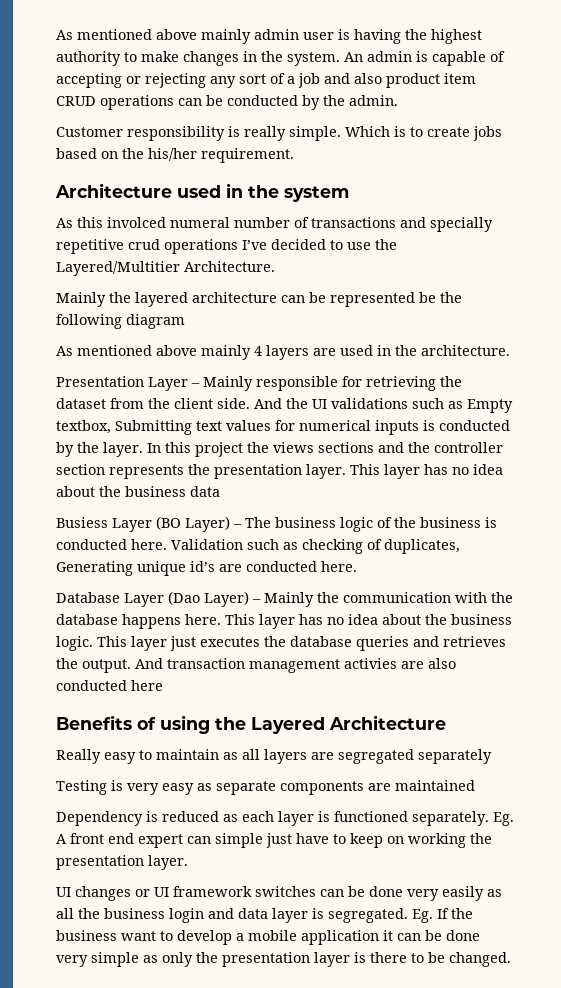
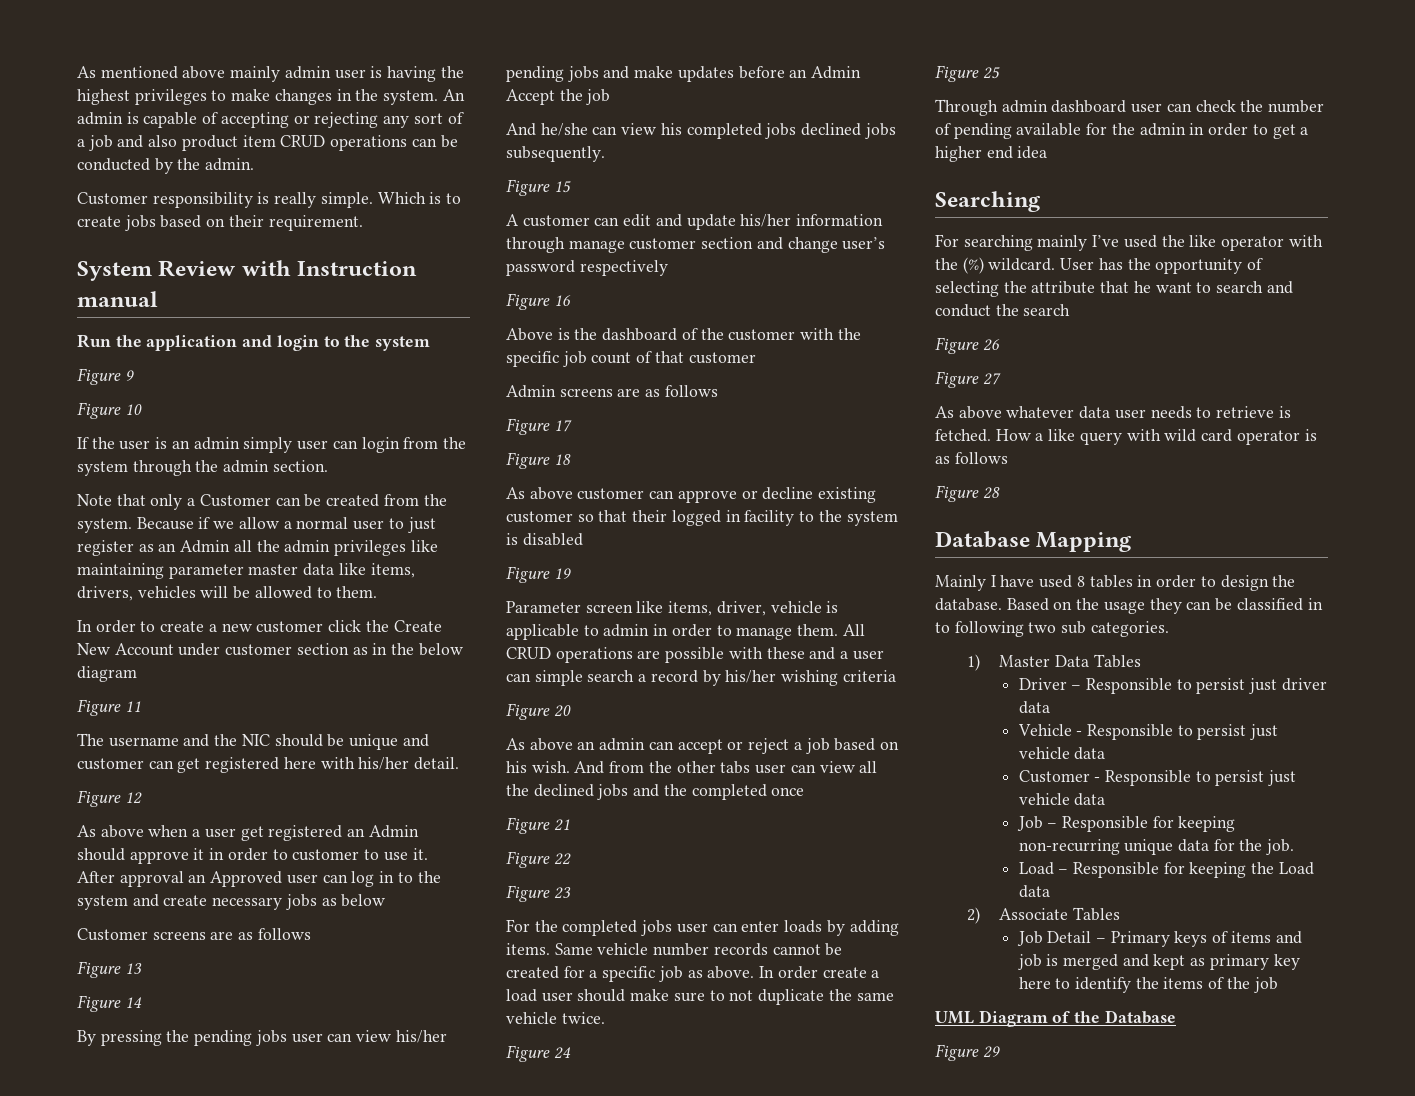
- As mentioned above mainly admin user is having the highest authority to make changes in the system.
+ As mentioned above mainly admin user is having the highest privileges to make changes in the system.
- Which is to create jobs based on the his/her requirement.
+ Which is to create jobs based on their requirement.
- Architecture used in the system
- As this involced numeral number of transactions and specially repetitive crud operations I’ve decided to use the Layered/Multitier Architecture.
- Mainly the layered architecture can be represented be the following diagram
- As mentioned above mainly 4 layers are used in the architecture.
- Presentation Layer – Mainly responsible for retrieving the dataset from the client side. And the UI validations such as Empty textbox, Submitting text values for numerical inputs is conducted by the layer. In this project the views sections and the controller section represents the presentation layer. This layer has no idea about the business data
- Busiess Layer (BO Layer) – The business logic of the business is conducted here. Validation such as checking of duplicates, Generating unique id’s are conducted here.
- Database Layer (Dao Layer) – Mainly the communication with the database happens here. This layer has no idea about the business logic. This layer just executes the database queries and retrieves the output. And transaction management activies are also conducted here
- Benefits of using the Layered Architecture
- Really easy to maintain as all layers are segregated separately
- Testing is very easy as separate components are maintained
- Dependency is reduced as each layer is functioned separately. Eg. A front end expert can simple just have to keep on working the presentation layer.
- UI changes or UI framework switches can be done very easily as all the business login and data layer is segregated. Eg. If the business want to develop a mobile application it can be done very simple as only the presentation layer is there to be changed.
+ System Review with Instruction manual
+ Run the application and login to the system
+ Figure 9
+ Figure 10
+ If the user is an admin simply user can login from the system through the admin section.
+ Note that only a Customer can be created from the system. Because if we allow a normal user to just register as an Admin all the admin privileges like maintaining parameter master data like items, drivers, vehicles will be allowed to them.
+ In order to create a new customer click the Create New Account under customer section as in the below diagram
+ Figure 11
+ The username and the NIC should be unique and customer can get registered here with his/her detail.
+ Figure 12
+ As above when a user get registered an Admin should approve it in order to customer to use it. After approval an Approved user can log in to the system and create necessary jobs as below
+ Customer screens are as follows
+ Figure 13
+ Figure 14
+ By pressing the pending jobs user can view his/her pending jobs and make updates before an Admin Accept the job
+ And he/she can view his completed jobs declined jobs subsequently.
+ Figure 15
+ A customer can edit and update his/her information through manage customer section and change user’s password respectively
+ Figure 16
+ Above is the dashboard of the customer with the specific job count of that customer
+ Admin screens are as follows
+ Figure 17
+ Figure 18
+ As above customer can approve or decline existing customer so that their logged in facility to the system is disabled
+ Figure 19
+ Parameter screen like items, driver, vehicle is applicable to admin in order to manage them. All CRUD operations are possible with these and a user can simple search a record by his/her wishing criteria
+ Figure 20
+ As above an admin can accept or reject a job based on his wish. And from the other tabs user can view all the declined jobs and the completed once
+ Figure 21
+ Figure 22
+ Figure 23
+ For the completed jobs user can enter loads by adding items. Same vehicle number records cannot be created for a specific job as above. In order create a load user should make sure to not duplicate the same vehicle twice.
+ Figure 24
+ Figure 25
+ Through admin dashboard user can check the number of pending available for the admin in order to get a higher end idea
+ Searching
+ For searching mainly I’ve used the like operator with the (%) wildcard. User has the opportunity of selecting the attribute that he want to search and conduct the search
+ Figure 26
+ Figure 27
+ As above whatever data user needs to retrieve is fetched. How a like query with wild card operator is as follows
+ Figure 28
+ Database Mapping
+ Mainly I have used 8 tables in order to design the database. Based on the usage they can be classified in to following two sub categories.
+ 1) Master Data Tables
+ Driver – Responsible to persist just driver data
+ Vehicle - Responsible to persist just vehicle data
+ Customer - Responsible to persist just vehicle data
+ Job – Responsible for keeping non-recurring unique data for the job.
+ Load – Responsible for keeping the Load data
+ 2) Associate Tables
+ Job Detail – Primary keys of items and job is merged and kept as primary key here to identify the items of the job
+ UML Diagram of the Database
+ Figure 29

